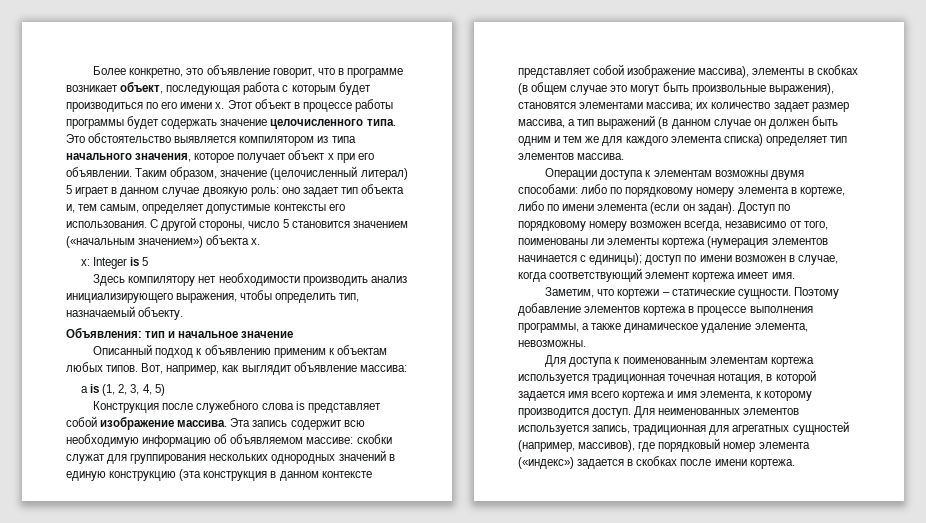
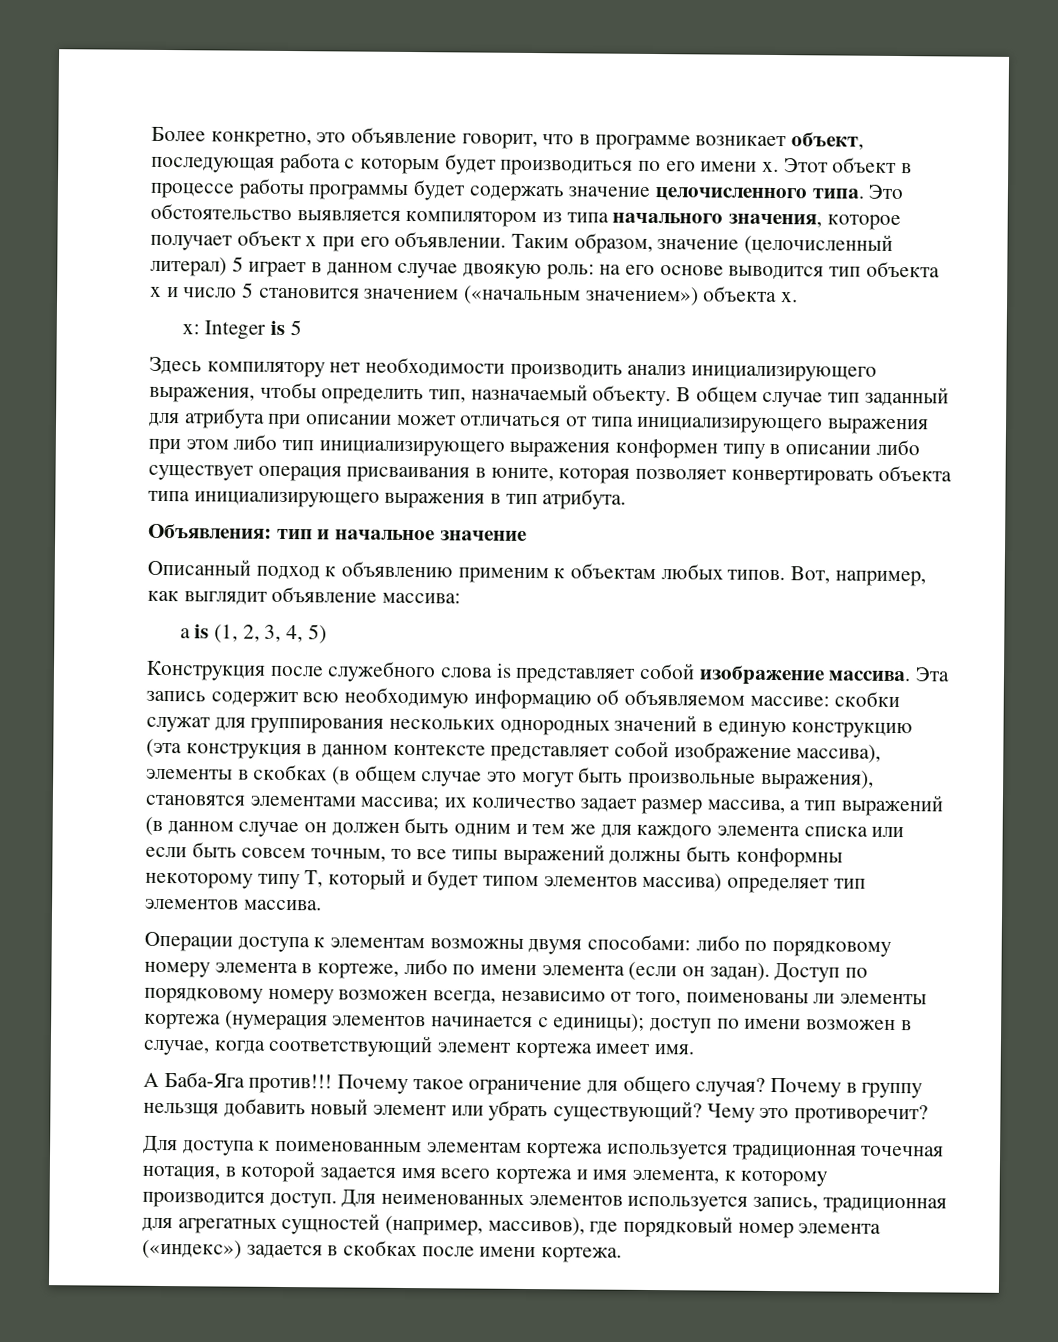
- Таким образом, значение (целочисленный литерал) 5 играет в данном случае двоякую роль: оно задает тип объекта и, тем самым, определяет допустимые контексты его использования. С другой стороны, число 5 становится значением («начальным значением») объекта x.
+ Таким образом, значение (целочисленный литерал) 5 играет в данном случае двоякую роль: на его основе выводится тип объекта x и число 5 становится значением («начальным значением») объекта x.
+ В общем случае тип заданный для атрибута при описании может отличаться от типа инициализирующего выражения при этом либо тип инициализирующего выражения конформен типу в описании либо существует операция присваивания в юните, которая позволяет конвертировать объекта типа инициализирующего выражения в тип атрибута.
- их количество задает размер массива, а тип выражений (в данном случае он должен быть одним и тем же для каждого элемента списка) определяет тип элементов массива.
+ их количество задает размер массива, а тип выражений (в данном случае он должен быть одним и тем же для каждого элемента списка или если быть совсем точным, то все типы выражений должны быть конформны некоторому типу Т, который и будет типом элементов массива) определяет тип элементов массива.
- Заметим, что кортежи – статические сущности. Поэтому добавление элементов кортежа в процессе выполнения программы, а также динамическое удаление элемента, невозможны.
+ А Баба-Яга против!!! Почему такое ограничение для общего случая? Почему в группу нельзщя добавить новый элемент или убрать существующий? Чему это противоречит?

